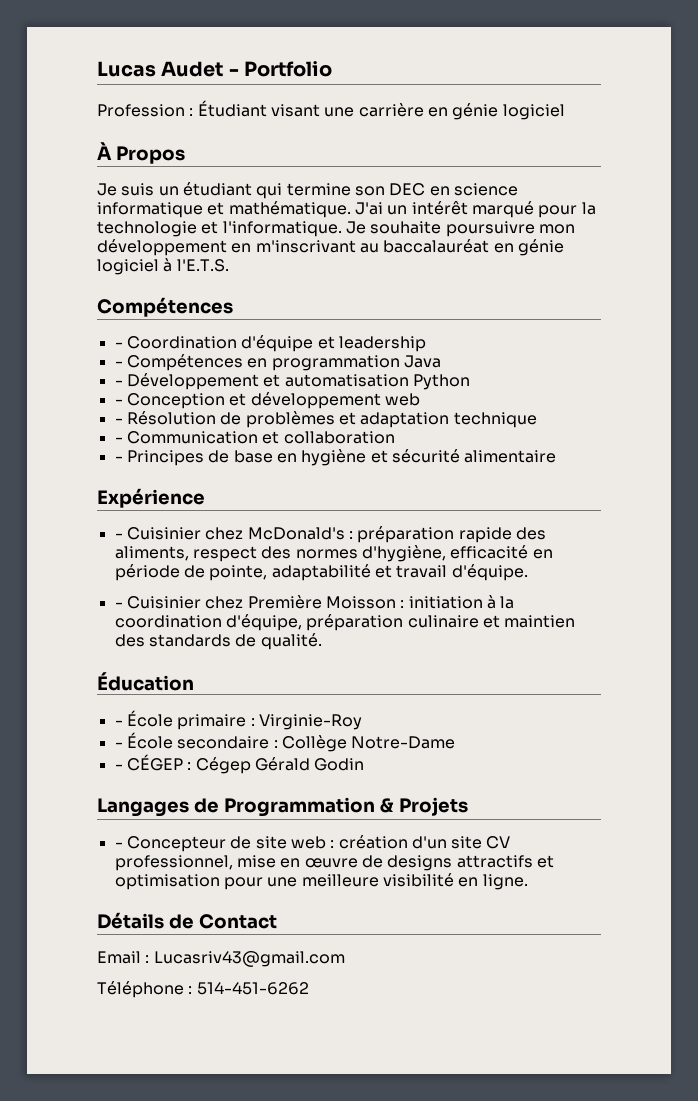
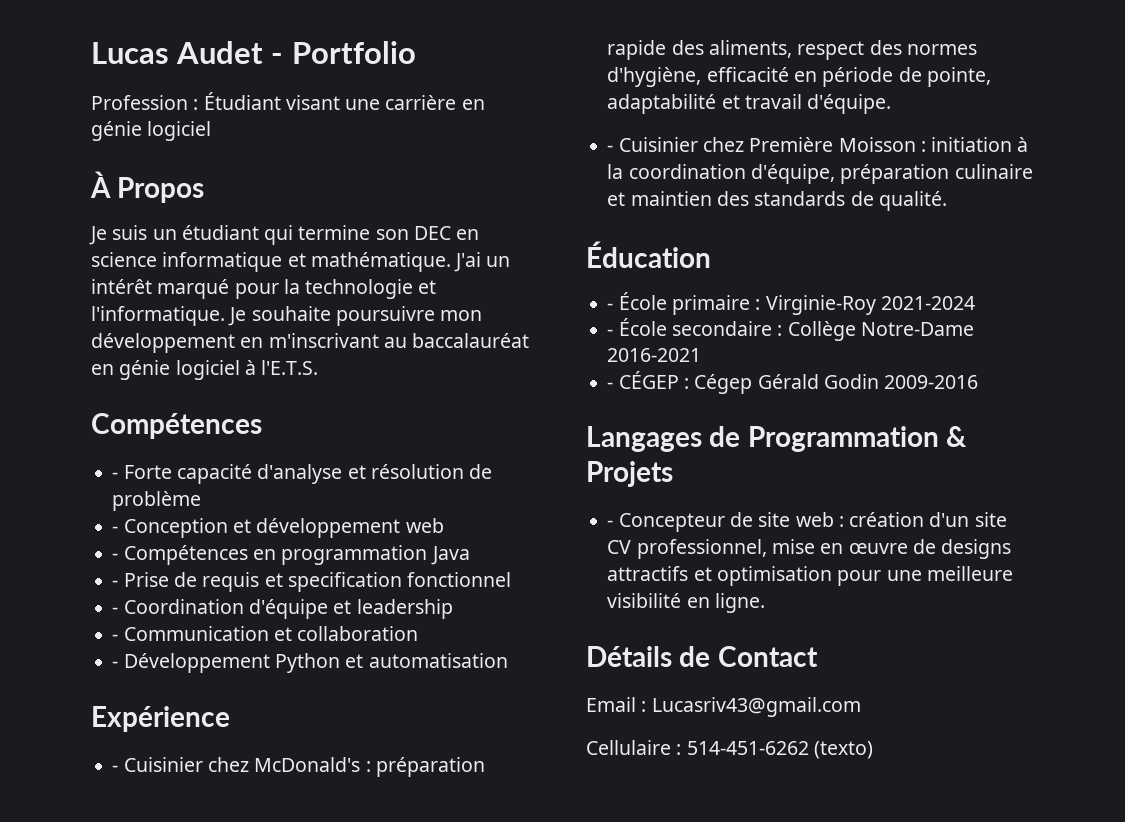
- - Coordination d'équipe et leadership
+ - Forte capacité d'analyse et résolution de problème
+ - Conception et développement web
- - Développement et automatisation Python
- - Conception et développement web
- - Résolution de problèmes et adaptation technique
+ - Prise de requis et specification fonctionnel
+ - Coordination d'équipe et leadership
- - Principes de base en hygiène et sécurité alimentaire
+ - Développement Python et automatisation
- - École primaire : Virginie-Roy
+ - École primaire : Virginie-Roy 2021-2024
- - École secondaire : Collège Notre-Dame
+ - École secondaire : Collège Notre-Dame 2016-2021
- - CÉGEP : Cégep Gérald Godin
+ - CÉGEP : Cégep Gérald Godin 2009-2016
- Téléphone : 514-451-6262
+ Cellulaire : 514-451-6262 (texto)

